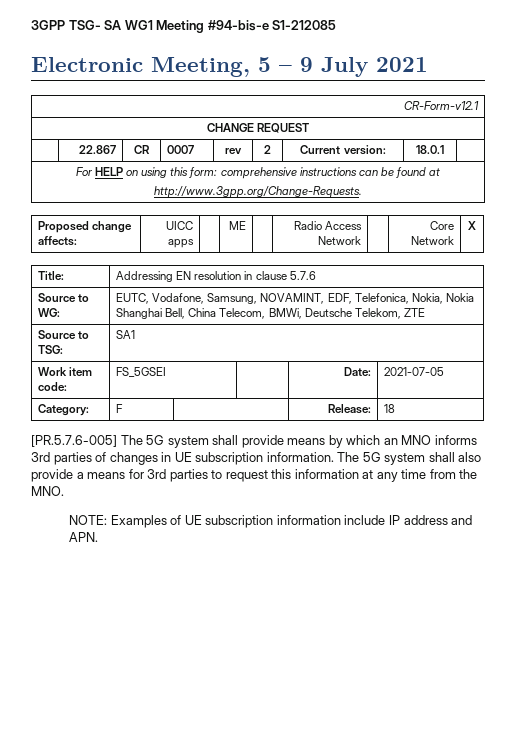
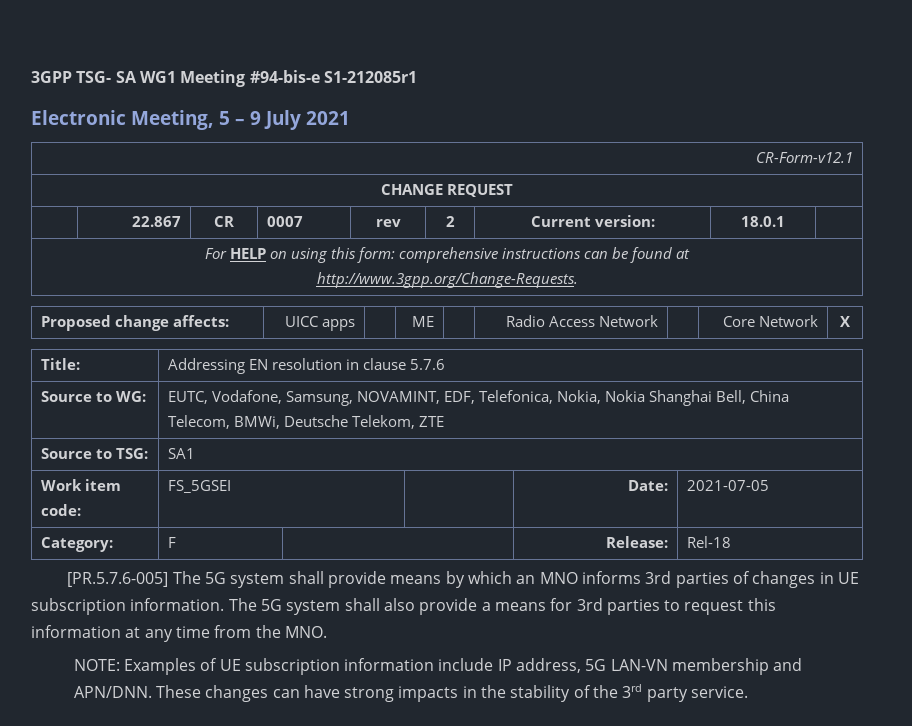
- 3GPP TSG- SA WG1 Meeting #94-bis-e S1-212085
+ 3GPP TSG- SA WG1 Meeting #94-bis-e S1-212085r1
- Category: | F | | Release: | 18
+ Category: | F | | Release: | Rel-18
- NOTE: Examples of UE subscription information include IP address and APN.
+ NOTE: Examples of UE subscription information include IP address, 5G LAN-VN membership and APN/DNN. These changes can have strong impacts in the stability of the 3rd party service.

